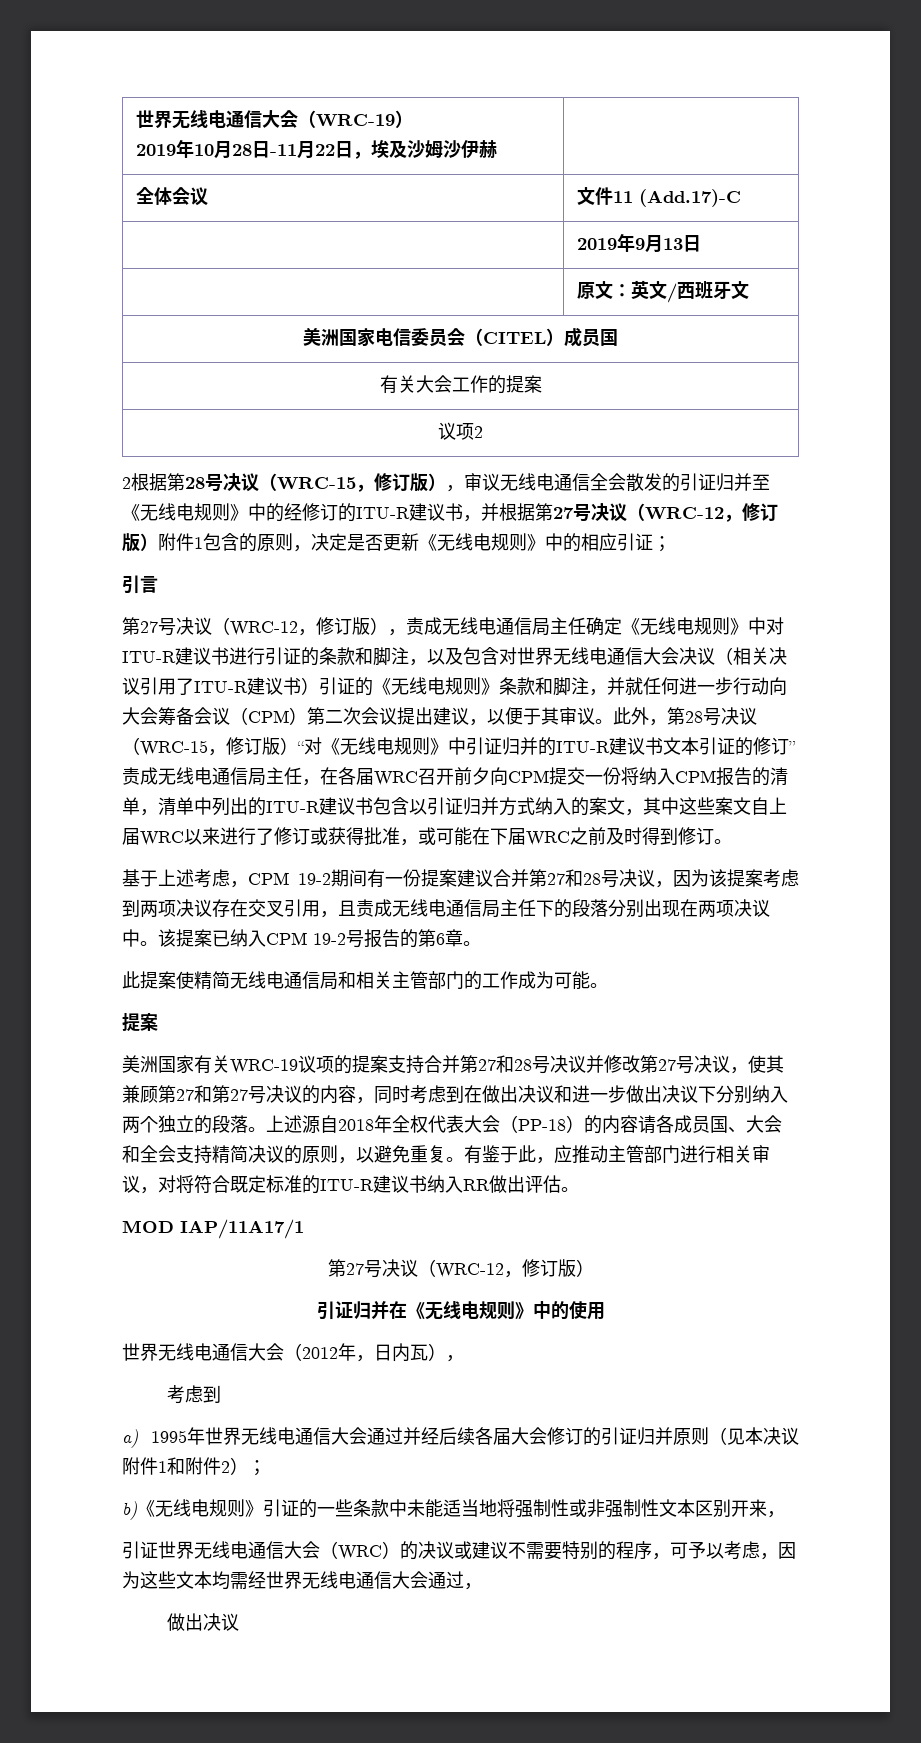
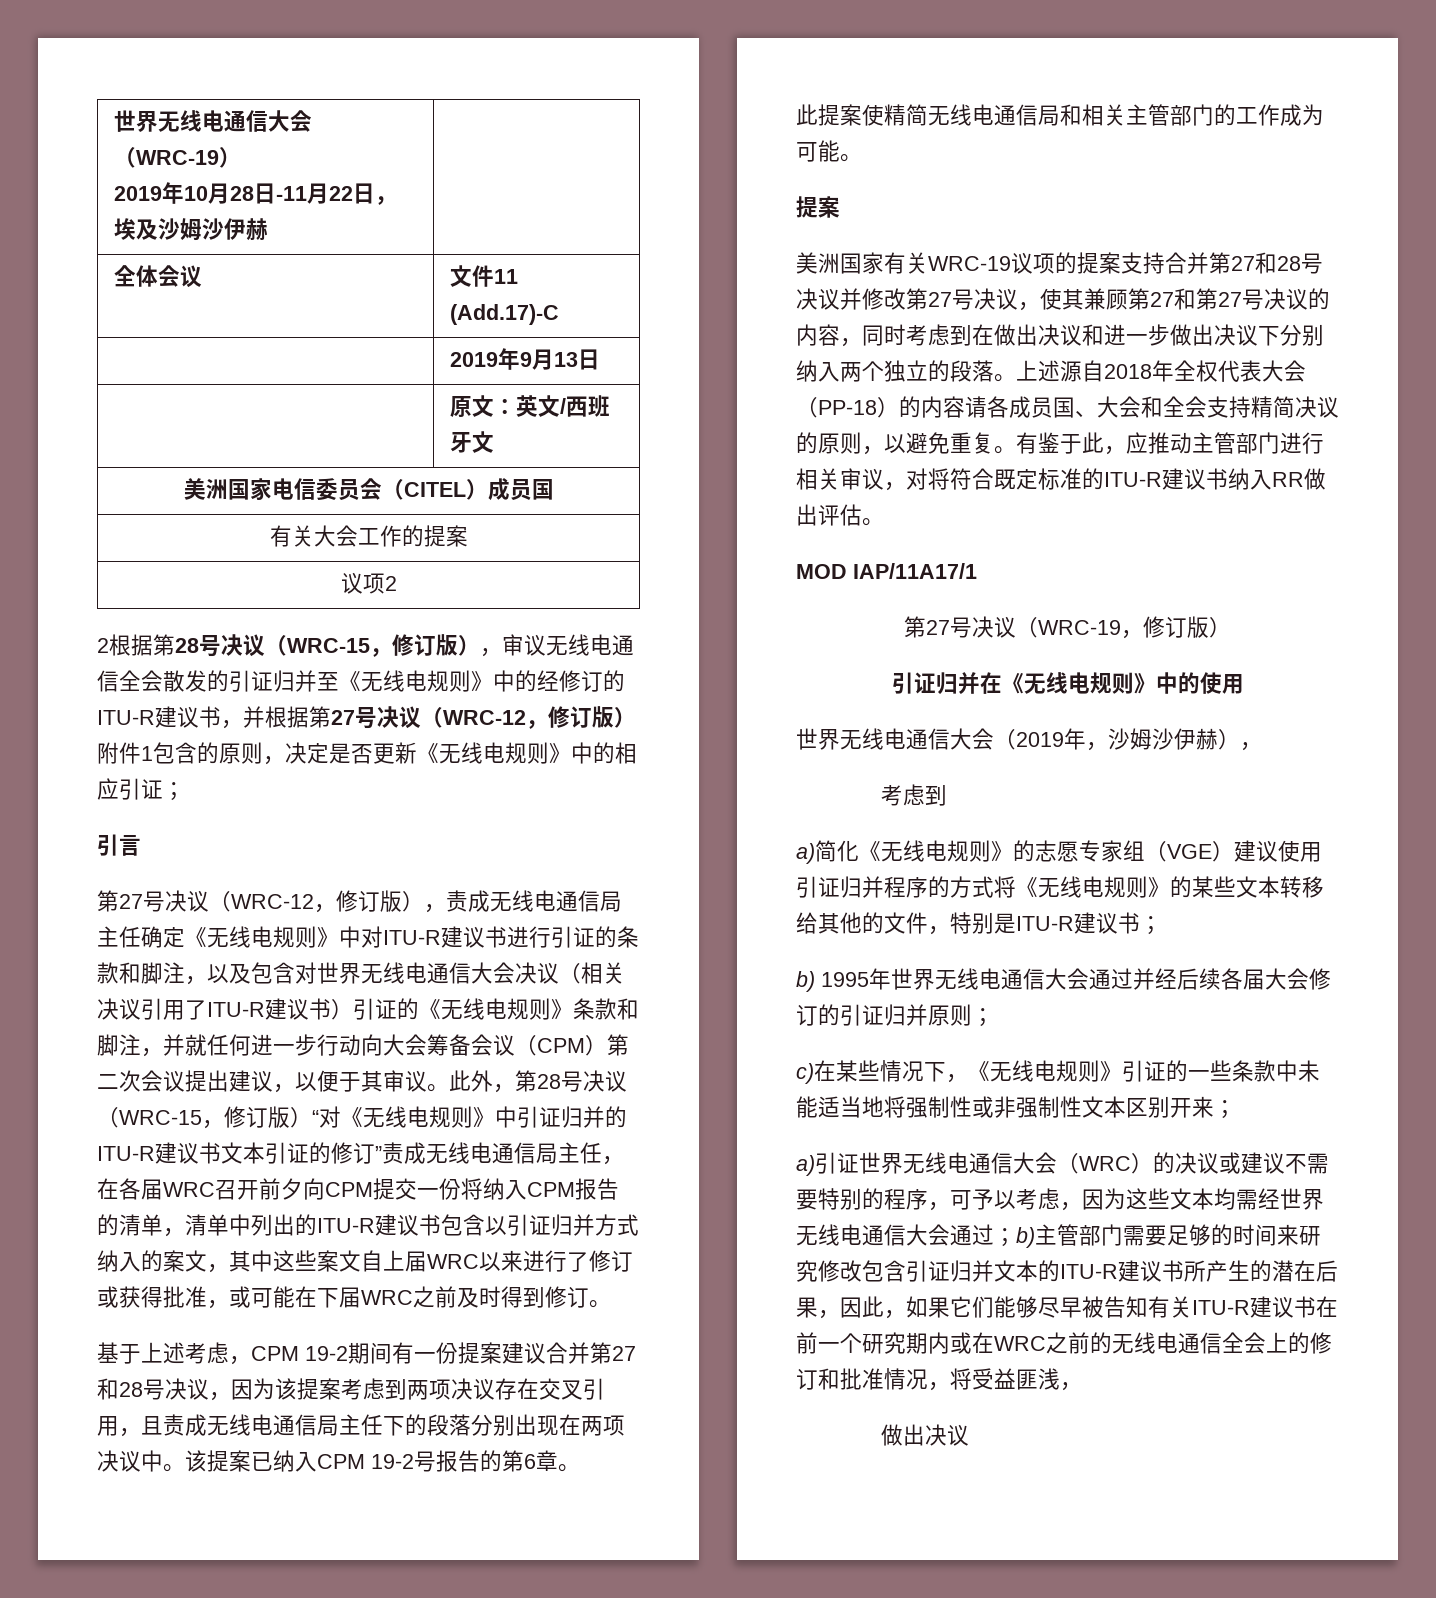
  MOD IAP/11A17/1
- 第27号决议（WRC-12，修订版）
+ 第27号决议（WRC-19，修订版）
- 世界无线电通信大会（2012年，日内瓦），
+ 世界无线电通信大会（2019年，沙姆沙伊赫），
- a) 1995年世界无线电通信大会通过并经后续各届大会修订的引证归并原则（见本决议附件1和附件2）；
- b)《无线电规则》引证的一些条款中未能适当地将强制性或非强制性文本区别开来，
- 引证世界无线电通信大会（WRC）的决议或建议不需要特别的程序，可予以考虑，因为这些文本均需经世界无线电通信大会通过，
+ a)简化《无线电规则》的志愿专家组（VGE）建议使用引证归并程序的方式将《无线电规则》的某些文本转移给其他的文件，特别是ITU-R建议书；
+ b) 1995年世界无线电通信大会通过并经后续各届大会修订的引证归并原则；
+ c)在某些情况下，《无线电规则》引证的一些条款中未能适当地将强制性或非强制性文本区别开来；
+ a)引证世界无线电通信大会（WRC）的决议或建议不需要特别的程序，可予以考虑，因为这些文本均需经世界无线电通信大会通过；b)主管部门需要足够的时间来研究修改包含引证归并文本的ITU-R建议书所产生的潜在后果，因此，如果它们能够尽早被告知有关ITU-R建议书在前一个研究期内或在WRC之前的无线电通信全会上的修订和批准情况，将受益匪浅，

